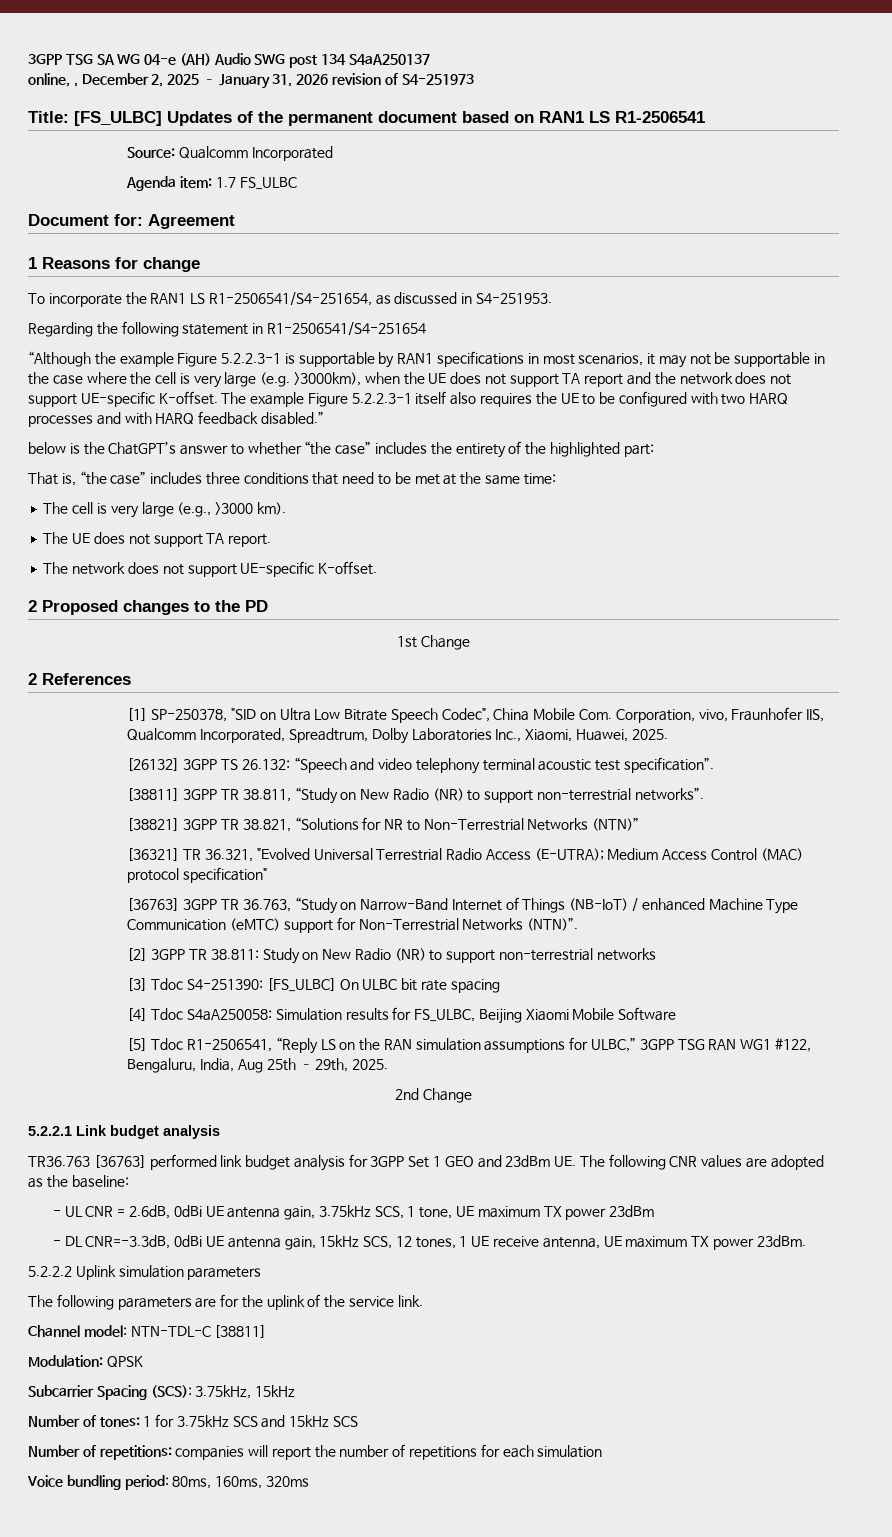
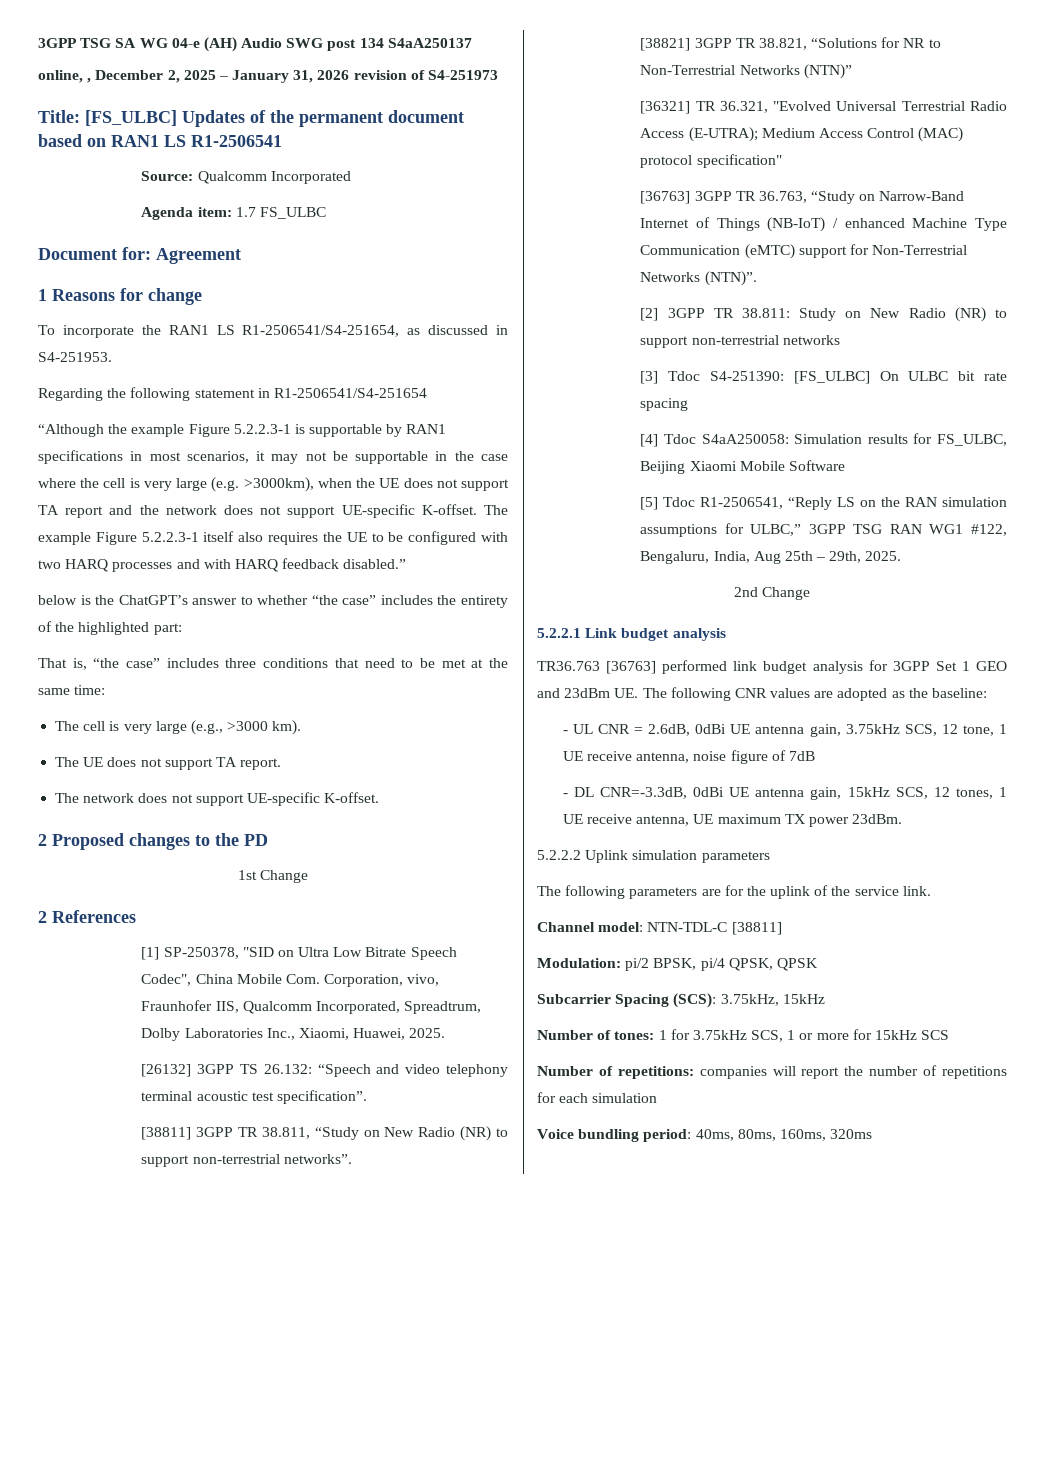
- - UL CNR = 2.6dB, 0dBi UE antenna gain, 3.75kHz SCS, 1 tone, UE maximum TX power 23dBm
+ - UL CNR = 2.6dB, 0dBi UE antenna gain, 3.75kHz SCS, 12 tone, 1 UE receive antenna, noise figure of 7dB
- Modulation: QPSK
+ Modulation: pi/2 BPSK, pi/4 QPSK, QPSK
- Number of tones: 1 for 3.75kHz SCS and 15kHz SCS
+ Number of tones: 1 for 3.75kHz SCS, 1 or more for 15kHz SCS
- Voice bundling period: 80ms, 160ms, 320ms
+ Voice bundling period: 40ms, 80ms, 160ms, 320ms

